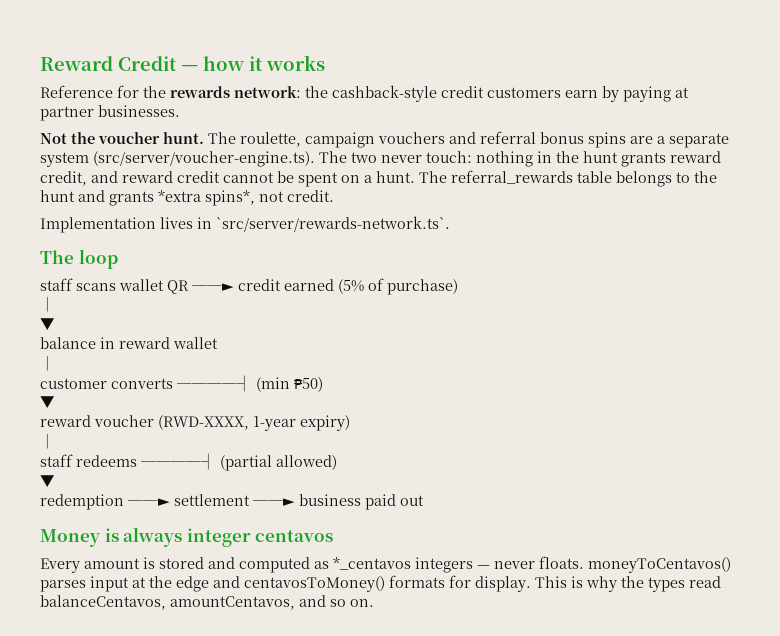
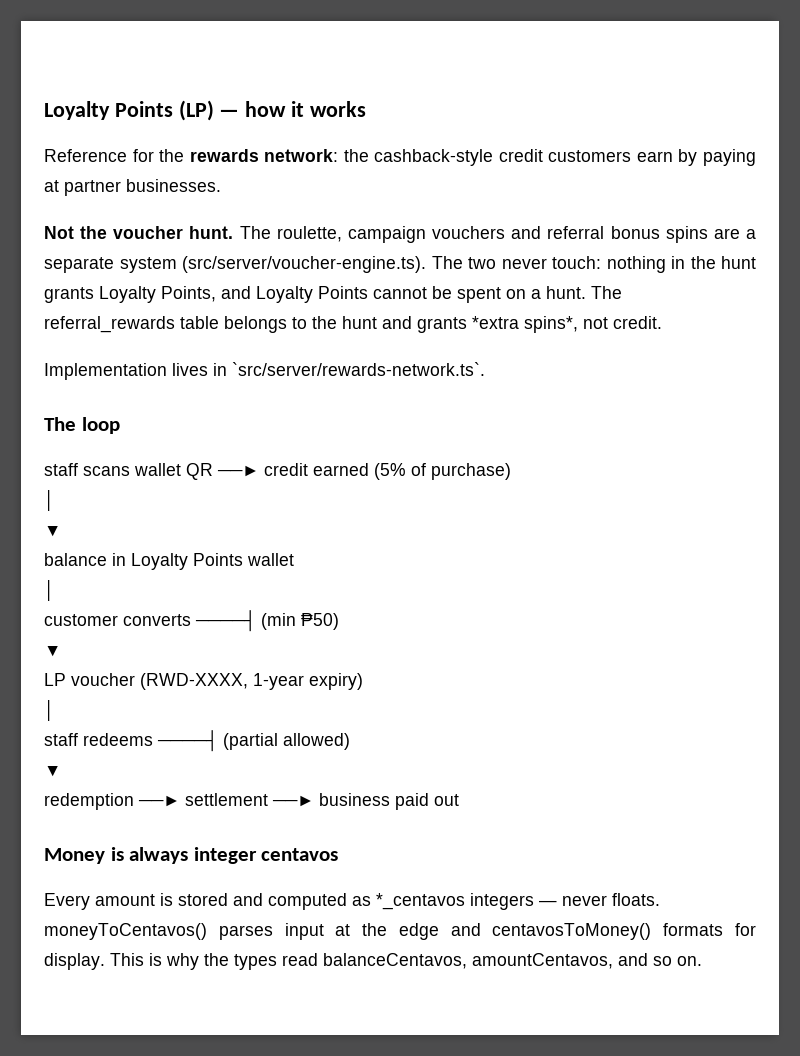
- Reward Credit — how it works
+ Loyalty Points (LP) — how it works
- The roulette, campaign vouchers and referral bonus spins are a separate system (src/server/voucher-engine.ts). The two never touch: nothing in the hunt grants reward credit, and reward credit cannot be spent on a hunt.
+ The roulette, campaign vouchers and referral bonus spins are a separate system (src/server/voucher-engine.ts). The two never touch: nothing in the hunt grants Loyalty Points, and Loyalty Points cannot be spent on a hunt.
- balance in reward wallet
+ balance in Loyalty Points wallet
- reward voucher (RWD-XXXX, 1-year expiry)
+ LP voucher (RWD-XXXX, 1-year expiry)

